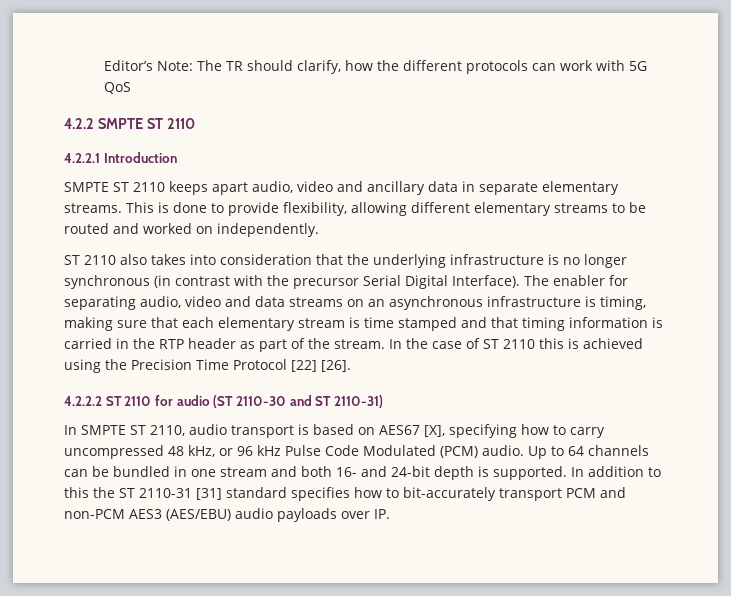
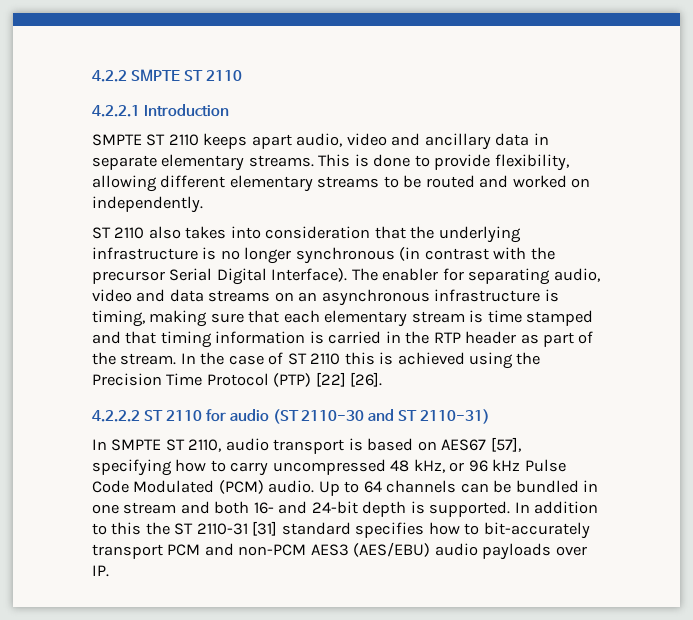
- Editor’s Note: The TR should clarify, how the different protocols can work with 5G QoS
- In the case of ST 2110 this is achieved using the Precision Time Protocol [22] [26].
+ In the case of ST 2110 this is achieved using the Precision Time Protocol (PTP) [22] [26].
- In SMPTE ST 2110, audio transport is based on AES67 [X], specifying how to carry uncompressed 48 kHz, or 96 kHz Pulse Code Modulated (PCM) audio.
+ In SMPTE ST 2110, audio transport is based on AES67 [57], specifying how to carry uncompressed 48 kHz, or 96 kHz Pulse Code Modulated (PCM) audio.

